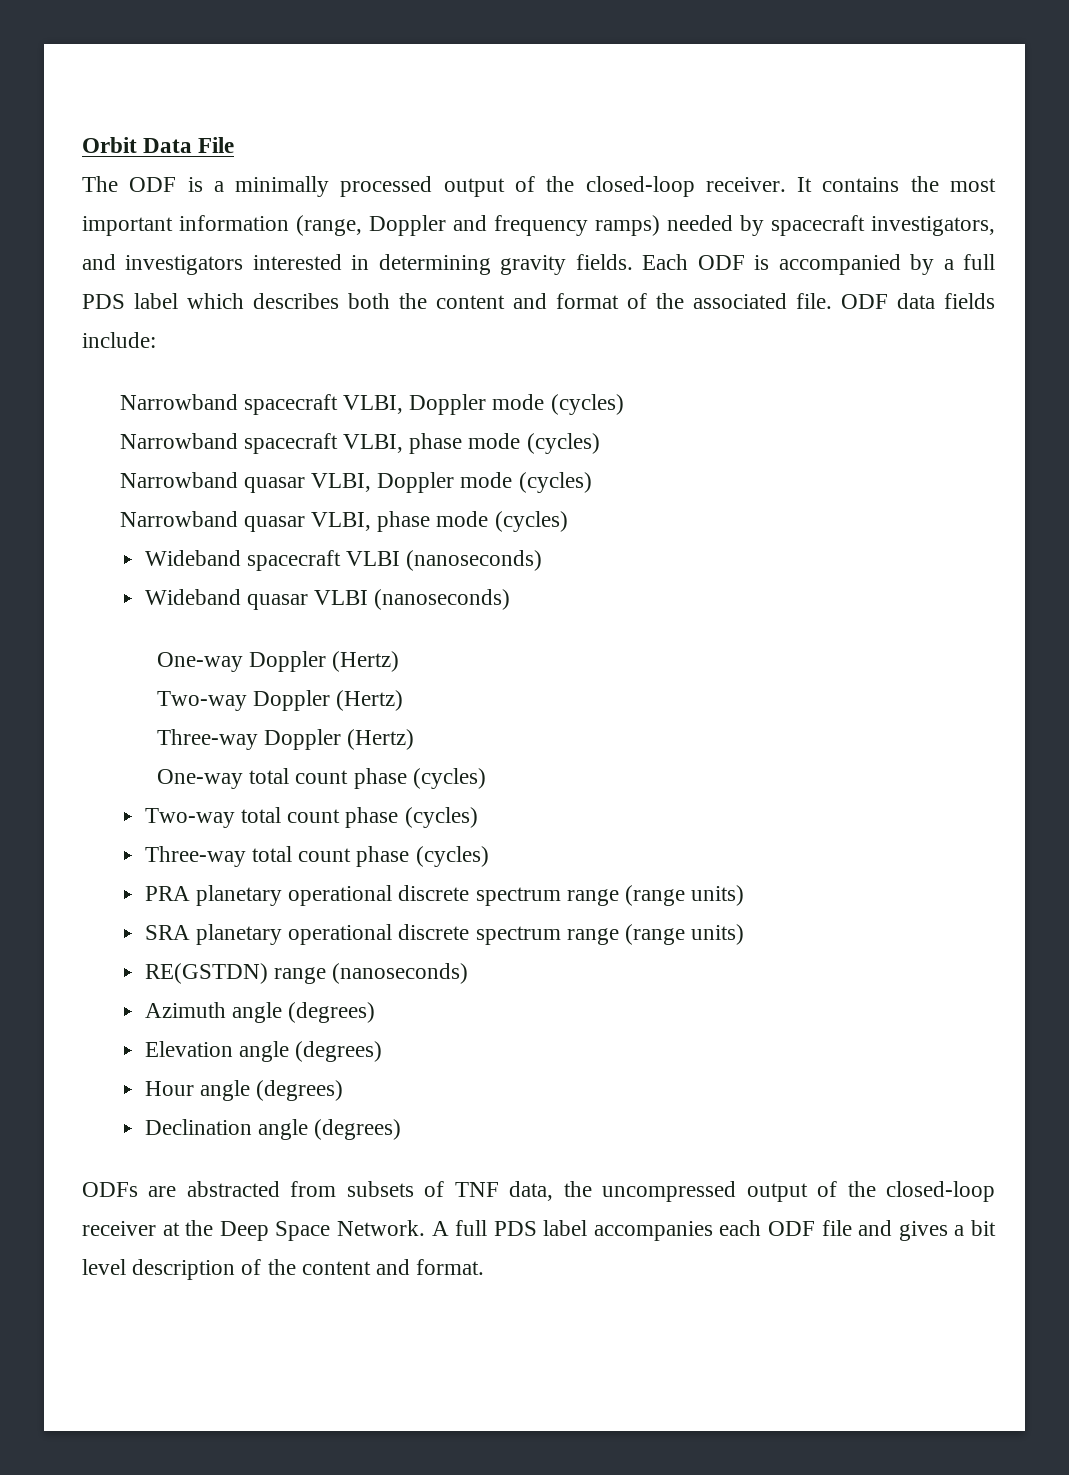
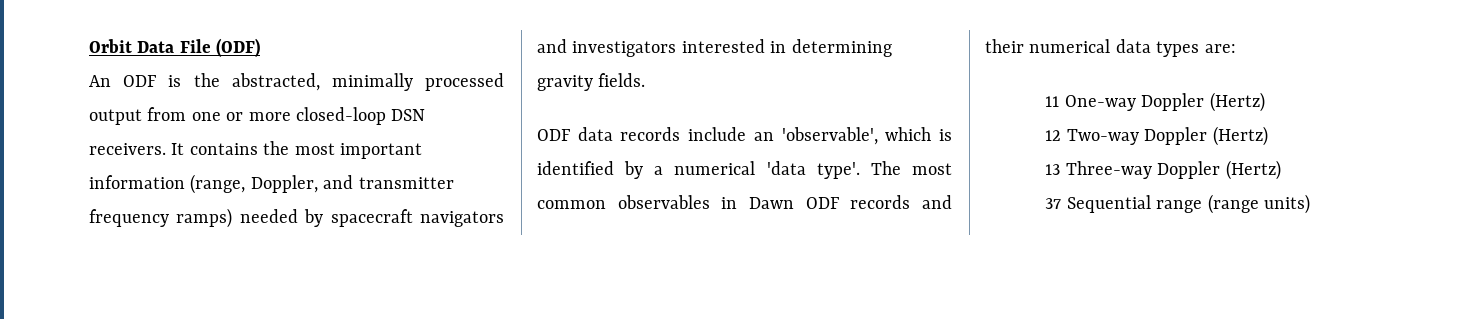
- Orbit Data File
- The ODF is a minimally processed output of the closed-loop receiver.
+ Orbit Data File (ODF)
+ An ODF is the abstracted, minimally processed output from one or more closed-loop DSN receivers.
- It contains the most important information (range, Doppler and frequency ramps) needed by spacecraft investigators, and investigators interested in determining gravity fields. Each ODF is accompanied by a full PDS label which describes both the content and format of the associated file. ODF data fields include:
- Narrowband spacecraft VLBI, Doppler mode (cycles)
- Narrowband spacecraft VLBI, phase mode (cycles)
- Narrowband quasar VLBI, Doppler mode (cycles)
- Narrowband quasar VLBI, phase mode (cycles)
- Wideband spacecraft VLBI (nanoseconds)
- Wideband quasar VLBI (nanoseconds)
- One-way Doppler (Hertz)
+ It contains the most important information (range, Doppler, and transmitter frequency ramps) needed by spacecraft navigators and investigators interested in determining gravity fields.
+ ODF data records include an 'observable', which is identified by a numerical 'data type'. The most common observables in Dawn ODF records and their numerical data types are:
+ 11 One-way Doppler (Hertz)
- Two-way Doppler (Hertz)
+ 12 Two-way Doppler (Hertz)
- Three-way Doppler (Hertz)
+ 13 Three-way Doppler (Hertz)
- One-way total count phase (cycles)
- Two-way total count phase (cycles)
- Three-way total count phase (cycles)
- PRA planetary operational discrete spectrum range (range units)
- SRA planetary operational discrete spectrum range (range units)
- RE(GSTDN) range (nanoseconds)
- Azimuth angle (degrees)
- Elevation angle (degrees)
- Hour angle (degrees)
- Declination angle (degrees)
- ODFs are abstracted from subsets of TNF data, the uncompressed output of the closed-loop receiver at the Deep Space Network. A full PDS label accompanies each ODF file and gives a bit level description of the content and format.
+ 37 Sequential range (range units)

